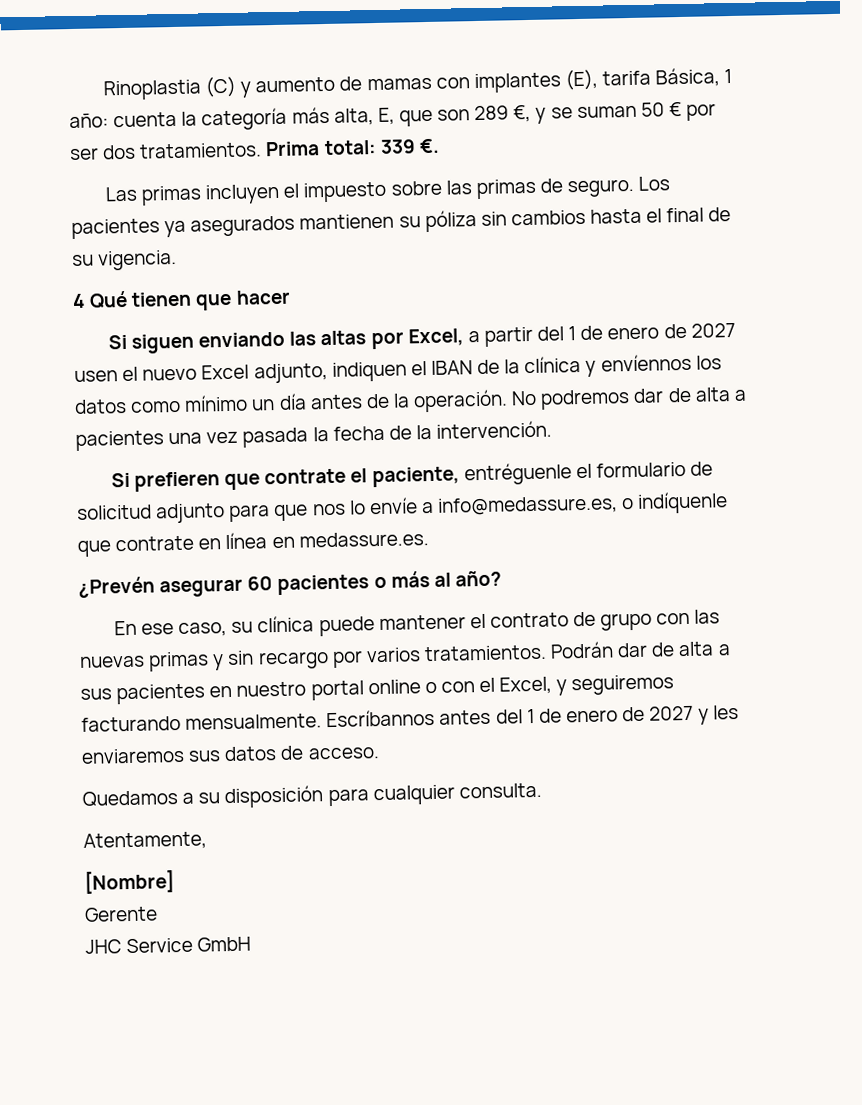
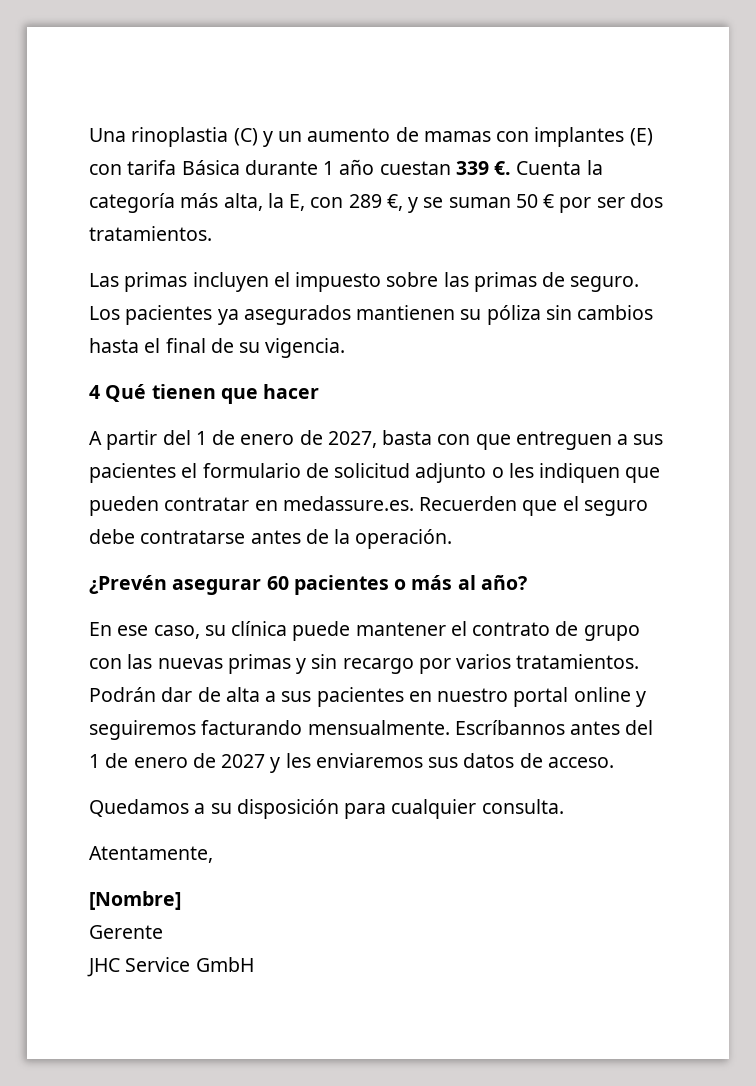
- Rinoplastia (C) y aumento de mamas con implantes (E), tarifa Básica, 1 año: cuenta la categoría más alta, E, que son 289 €, y se suman 50 € por ser dos tratamientos. Prima total: 339 €.
+ Una rinoplastia (C) y un aumento de mamas con implantes (E) con tarifa Básica durante 1 año cuestan 339 €. Cuenta la categoría más alta, la E, con 289 €, y se suman 50 € por ser dos tratamientos.
- Si siguen enviando las altas por Excel, a partir del 1 de enero de 2027 usen el nuevo Excel adjunto, indiquen el IBAN de la clínica y envíennos los datos como mínimo un día antes de la operación. No podremos dar de alta a pacientes una vez pasada la fecha de la intervención.
- Si prefieren que contrate el paciente, entréguenle el formulario de solicitud adjunto para que nos lo envíe a info@medassure.es, o indíquenle que contrate en línea en medassure.es.
+ A partir del 1 de enero de 2027, basta con que entreguen a sus pacientes el formulario de solicitud adjunto o les indiquen que pueden contratar en medassure.es. Recuerden que el seguro debe contratarse antes de la operación.
- Podrán dar de alta a sus pacientes en nuestro portal online o con el Excel, y seguiremos facturando mensualmente.
+ Podrán dar de alta a sus pacientes en nuestro portal online y seguiremos facturando mensualmente.

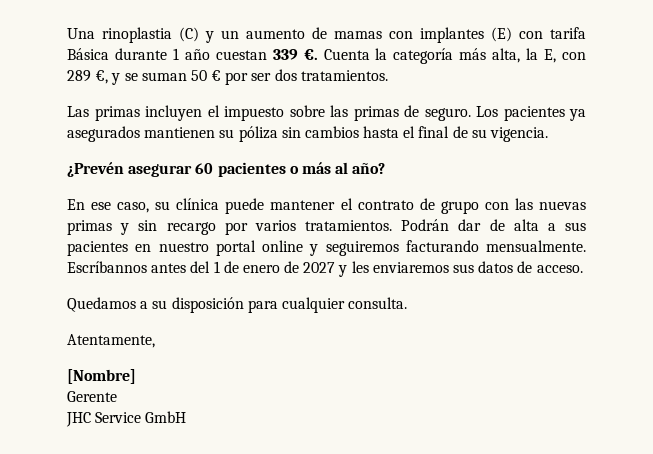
- 4 Qué tienen que hacer
- A partir del 1 de enero de 2027, basta con que entreguen a sus pacientes el formulario de solicitud adjunto o les indiquen que pueden contratar en medassure.es. Recuerden que el seguro debe contratarse antes de la operación.

